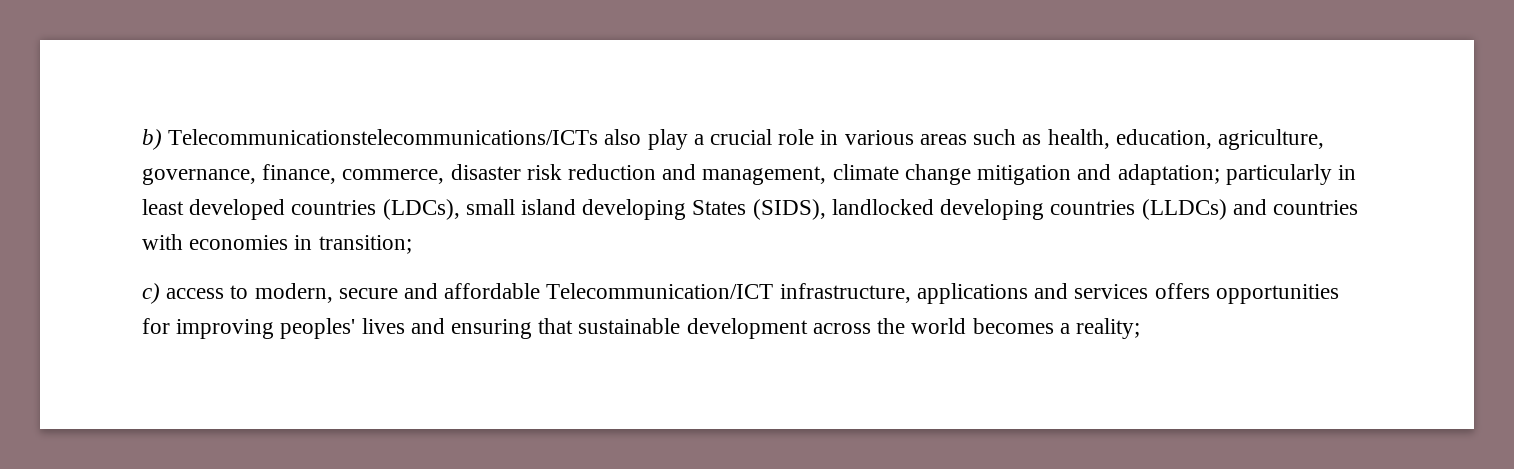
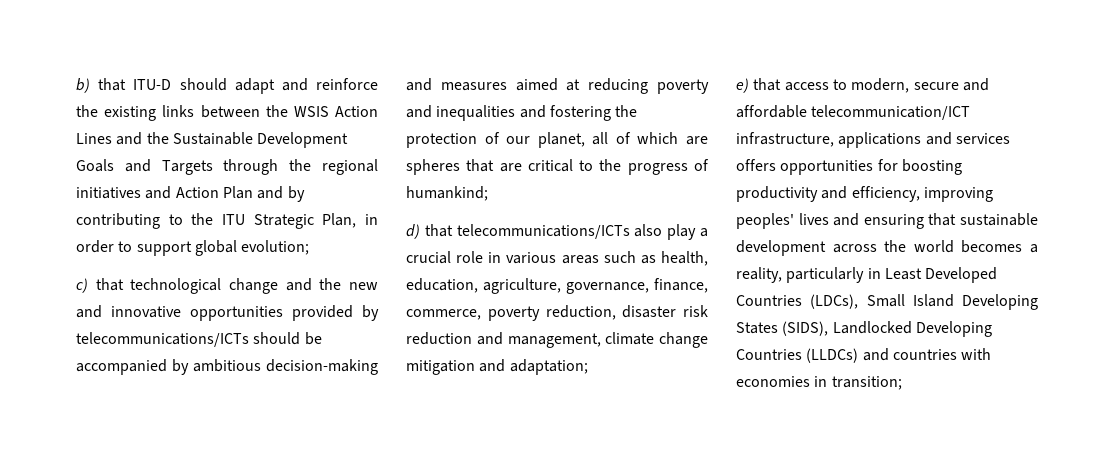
- b) Telecommunicationstelecommunications/ICTs also play a crucial role in various areas such as health, education, agriculture, governance, finance, commerce, disaster risk reduction and management, climate change mitigation and adaptation; particularly in least developed countries (LDCs), small island developing States (SIDS), landlocked developing countries (LLDCs) and countries with economies in transition;
- c) access to modern, secure and affordable Telecommunication/ICT infrastructure, applications and services offers opportunities for improving peoples' lives and ensuring that sustainable development across the world becomes a reality;
+ b) that ITU-D should adapt and reinforce the existing links between the WSIS Action Lines and the Sustainable Development Goals and Targets through the regional initiatives and Action Plan and by contributing to the ITU Strategic Plan, in order to support global evolution;
+ c) that technological change and the new and innovative opportunities provided by telecommunications/ICTs should be accompanied by ambitious decision-making and measures aimed at reducing poverty and inequalities and fostering the protection of our planet, all of which are spheres that are critical to the progress of humankind;
+ d) that telecommunications/ICTs also play a crucial role in various areas such as health, education, agriculture, governance, finance, commerce, poverty reduction, disaster risk reduction and management, climate change mitigation and adaptation;
+ e) that access to modern, secure and affordable telecommunication/ICT infrastructure, applications and services offers opportunities for boosting productivity and efficiency, improving peoples' lives and ensuring that sustainable development across the world becomes a reality, particularly in Least Developed Countries (LDCs), Small Island Developing States (SIDS), Landlocked Developing Countries (LLDCs) and countries with economies in transition;

